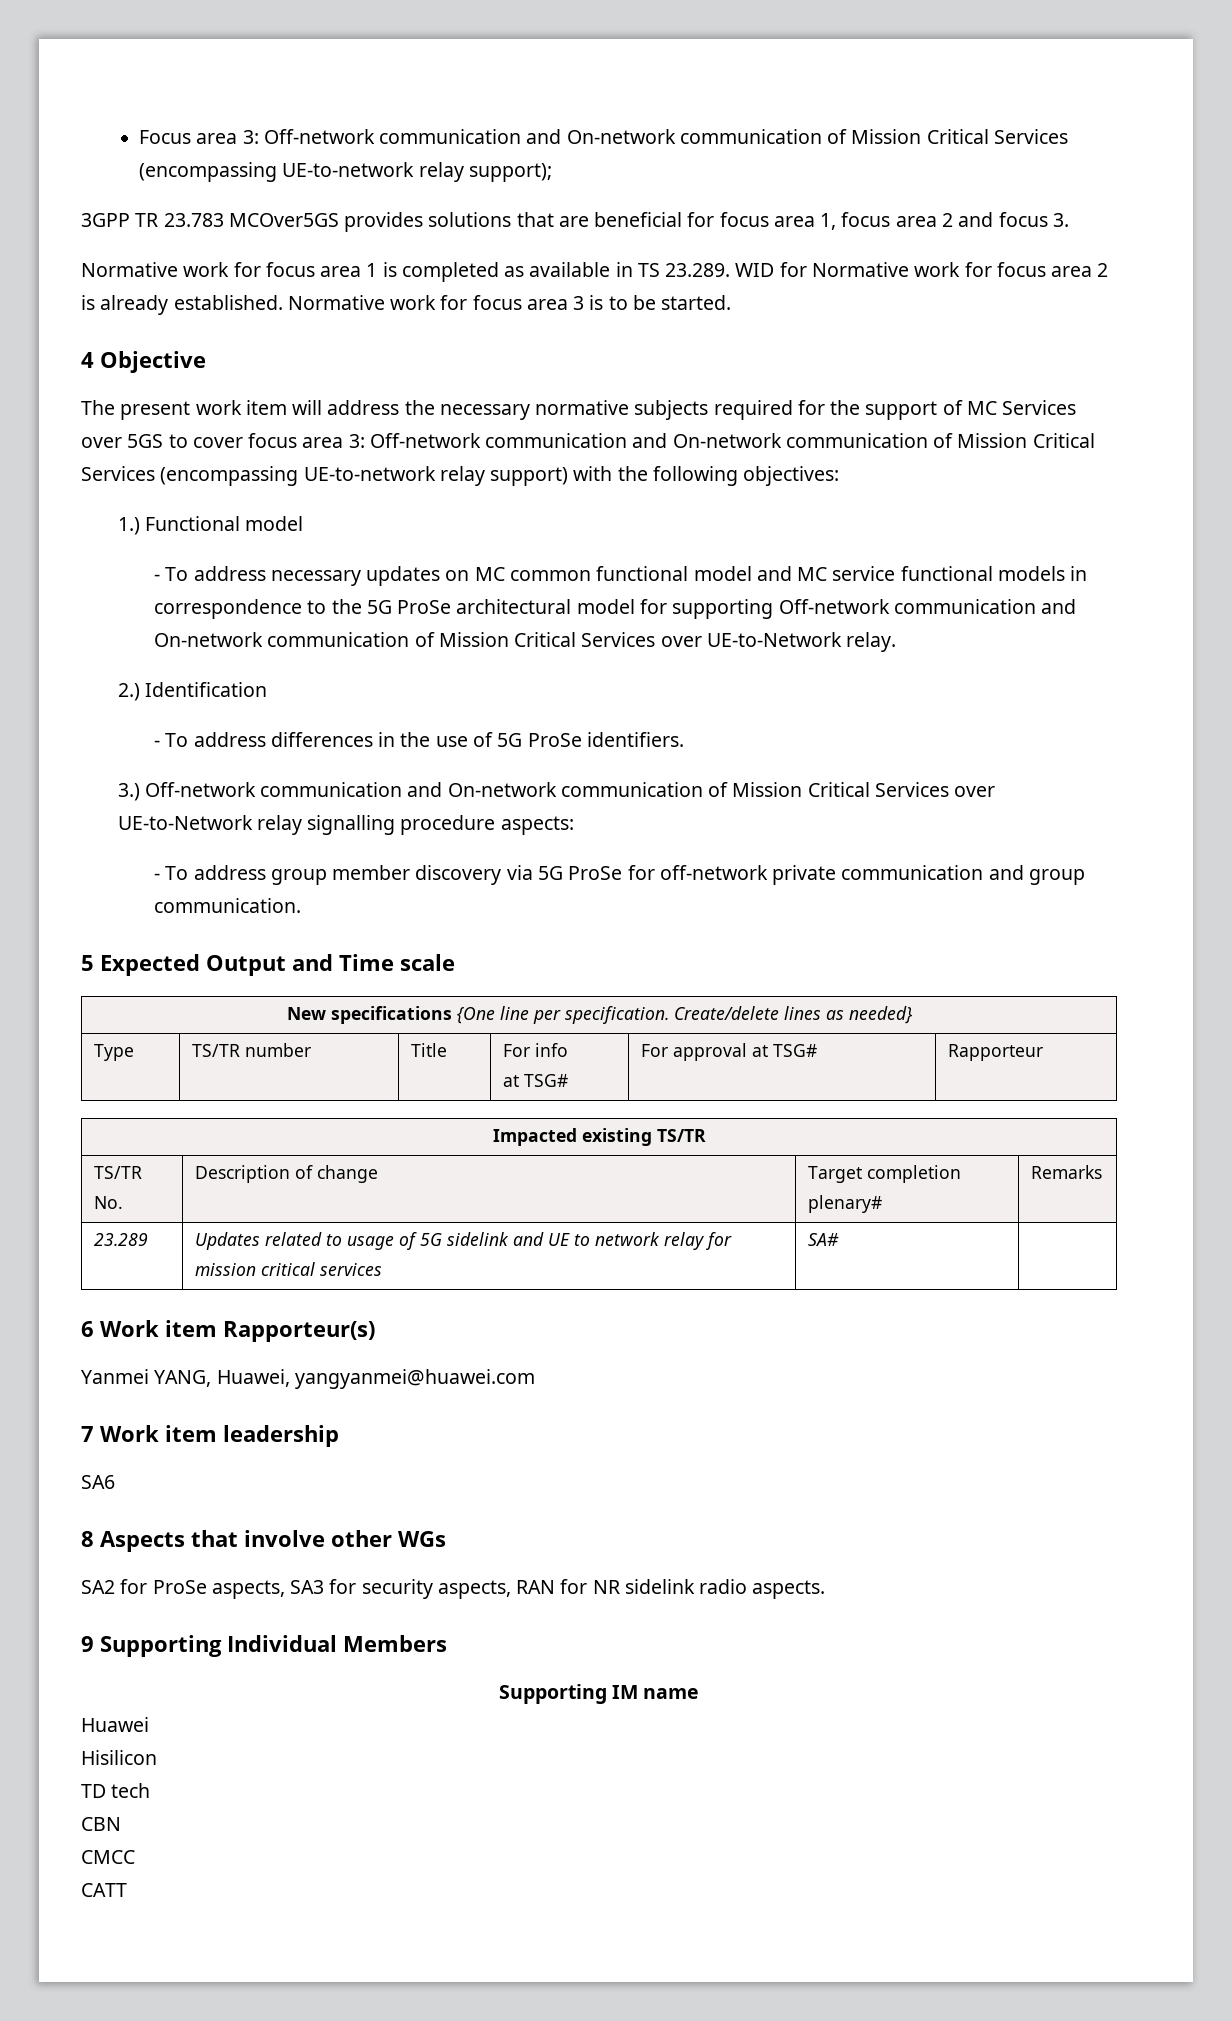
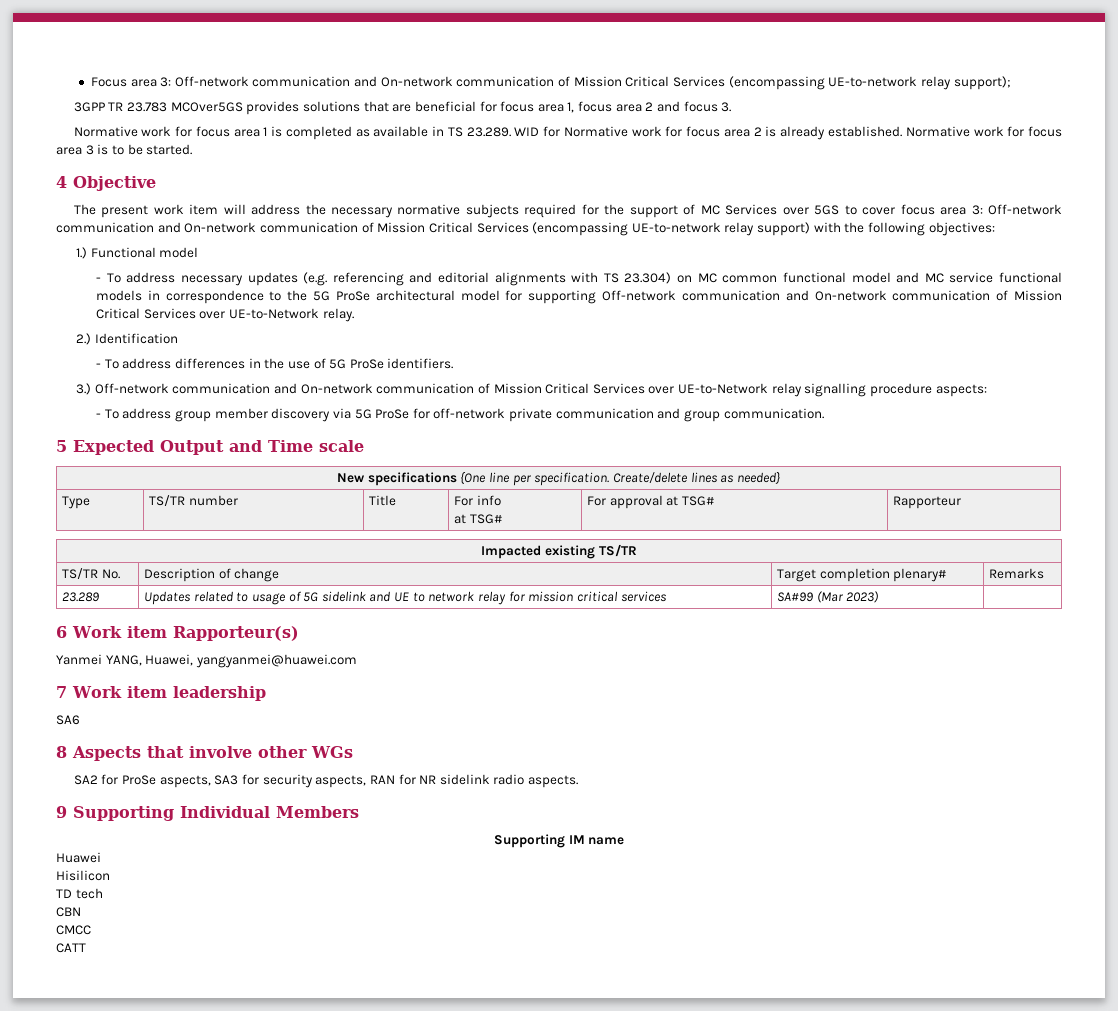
- - To address necessary updates on MC common functional model and MC service functional models in correspondence to the 5G ProSe architectural model for supporting Off-network communication and On-network communication of Mission Critical Services over UE-to-Network relay.
+ - To address necessary updates (e.g. referencing and editorial alignments with TS 23.304) on MC common functional model and MC service functional models in correspondence to the 5G ProSe architectural model for supporting Off-network communication and On-network communication of Mission Critical Services over UE-to-Network relay.
- 23.289 | Updates related to usage of 5G sidelink and UE to network relay for mission critical services | SA# |
+ 23.289 | Updates related to usage of 5G sidelink and UE to network relay for mission critical services | SA#99 (Mar 2023) |

